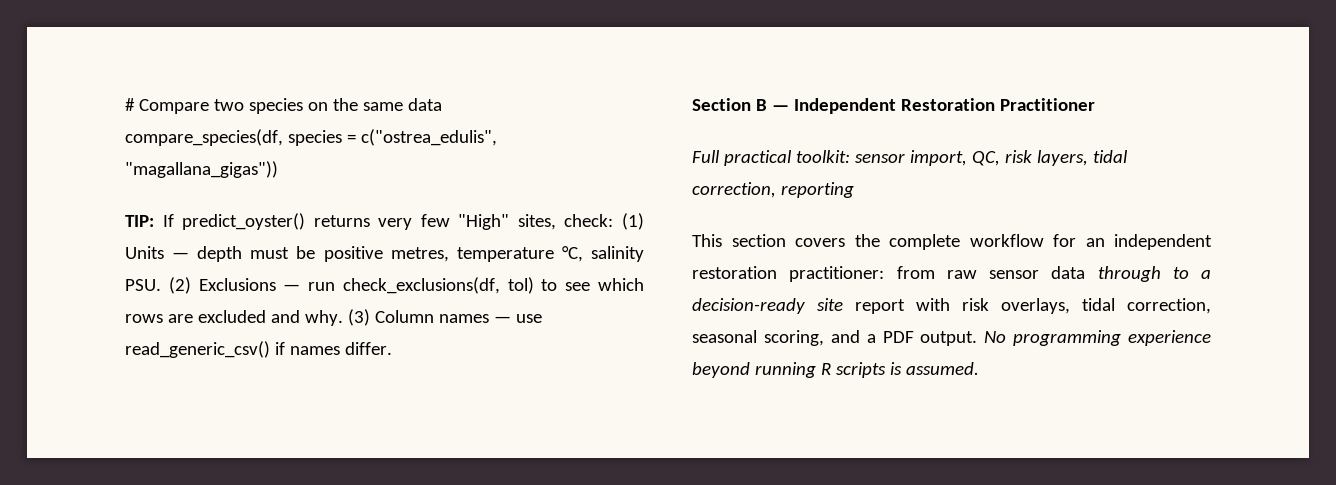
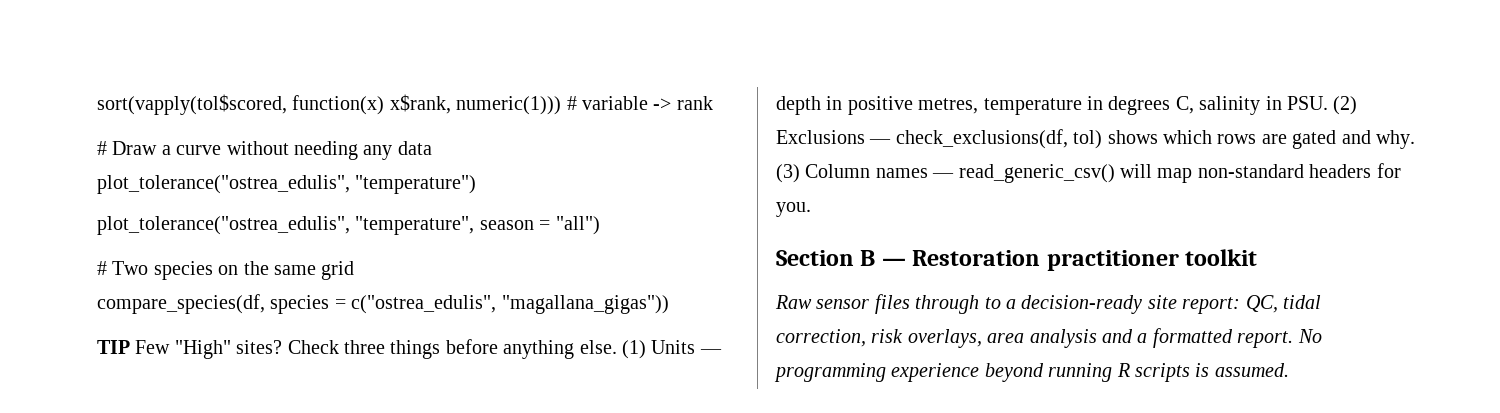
- # Compare two species on the same data
+ sort(vapply(tol$scored, function(x) x$rank, numeric(1))) # variable -> rank
+ # Draw a curve without needing any data
+ plot_tolerance("ostrea_edulis", "temperature")
+ plot_tolerance("ostrea_edulis", "temperature", season = "all")
+ # Two species on the same grid
- TIP: If predict_oyster() returns very few "High" sites, check: (1) Units — depth must be positive metres, temperature °C, salinity PSU. (2) Exclusions — run check_exclusions(df, tol) to see which rows are excluded and why.
+ TIP Few "High" sites? Check three things before anything else. (1) Units — depth in positive metres, temperature in degrees C, salinity in PSU. (2) Exclusions — check_exclusions(df, tol) shows which rows are gated and why.
- (3) Column names — use read_generic_csv() if names differ.
- Section B — Independent Restoration Practitioner
- Full practical toolkit: sensor import, QC, risk layers, tidal correction, reporting
- This section covers the complete workflow for an independent restoration practitioner: from raw sensor data through to a decision-ready site report with risk overlays, tidal correction, seasonal scoring, and a PDF output.
+ (3) Column names — read_generic_csv() will map non-standard headers for you.
+ Section B — Restoration practitioner toolkit
+ Raw sensor files through to a decision-ready site report: QC, tidal correction, risk overlays, area analysis and a formatted report.

